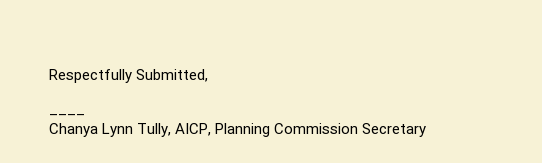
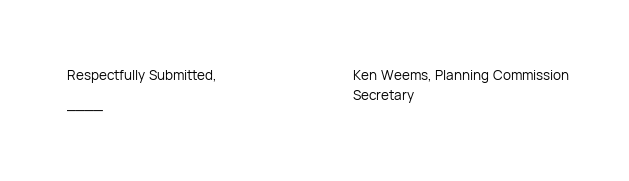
- Chanya Lynn Tully, AICP, Planning Commission Secretary
+ Ken Weems, Planning Commission Secretary

